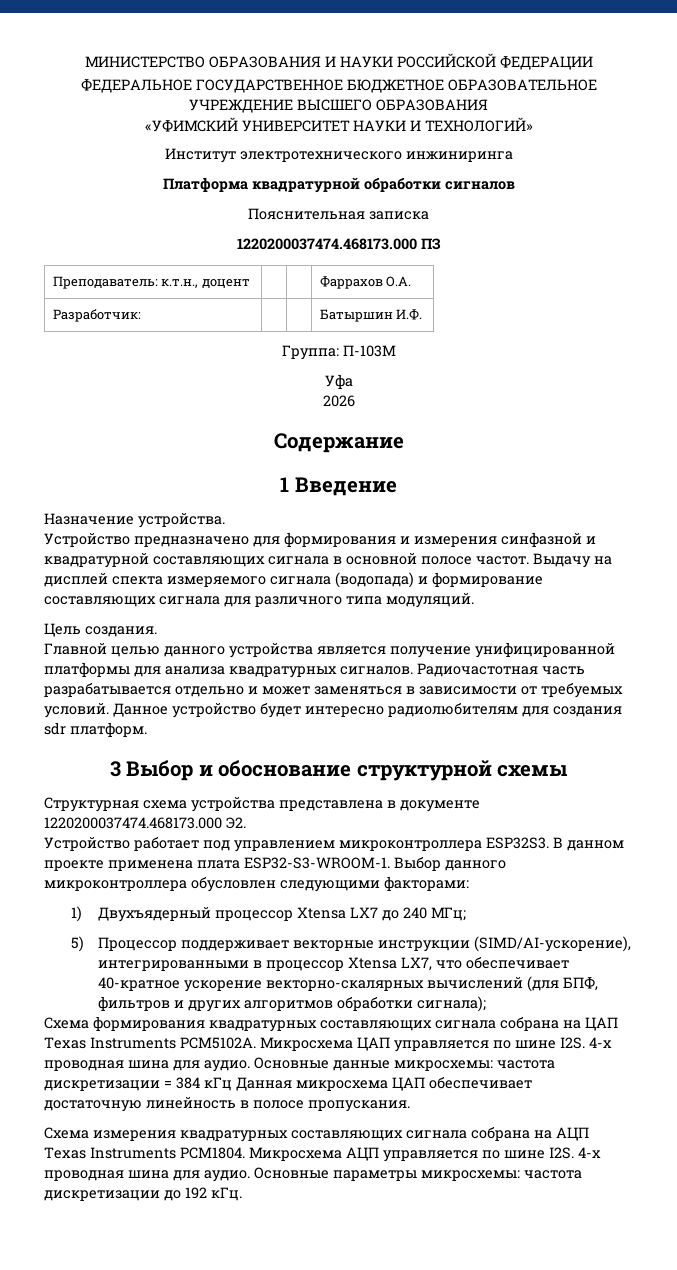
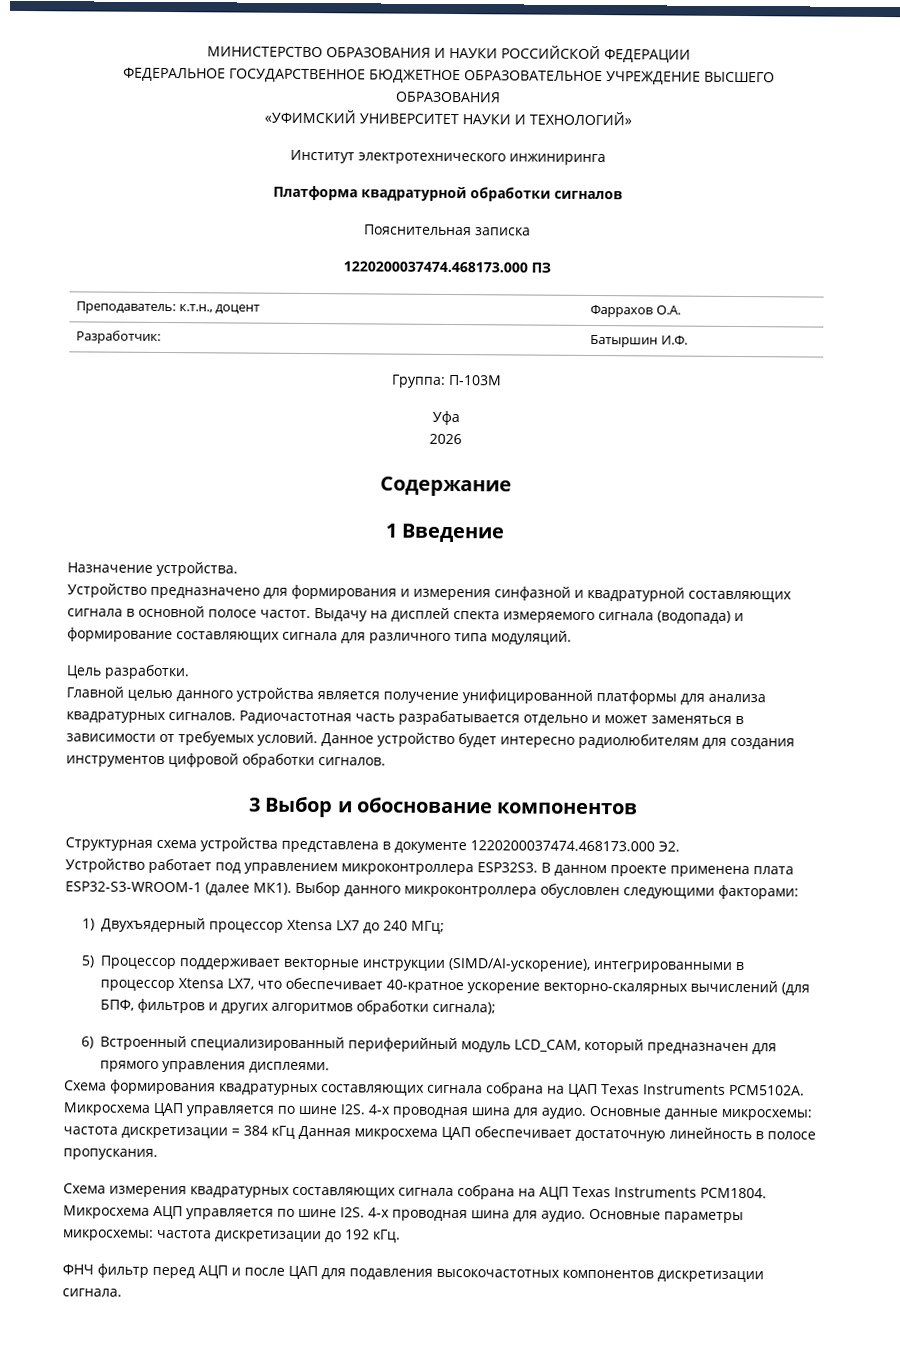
- Цель создания.
+ Цель разработки.
- Данное устройство будет интересно радиолюбителям для создания sdr платформ.
+ Данное устройство будет интересно радиолюбителям для создания инструментов цифровой обработки сигналов.
- 3 Выбор и обоснование структурной схемы
+ 3 Выбор и обоснование компонентов
- В данном проекте применена плата ESP32-S3-WROOM-1.
+ В данном проекте применена плата ESP32-S3-WROOM-1 (далее МК1).
+ 6) Встроенный специализированный периферийный модуль LCD_CAM, который предназначен для прямого управления дисплеями.
+ ФНЧ фильтр перед АЦП и после ЦАП для подавления высокочастотных компонентов дискретизации сигнала.

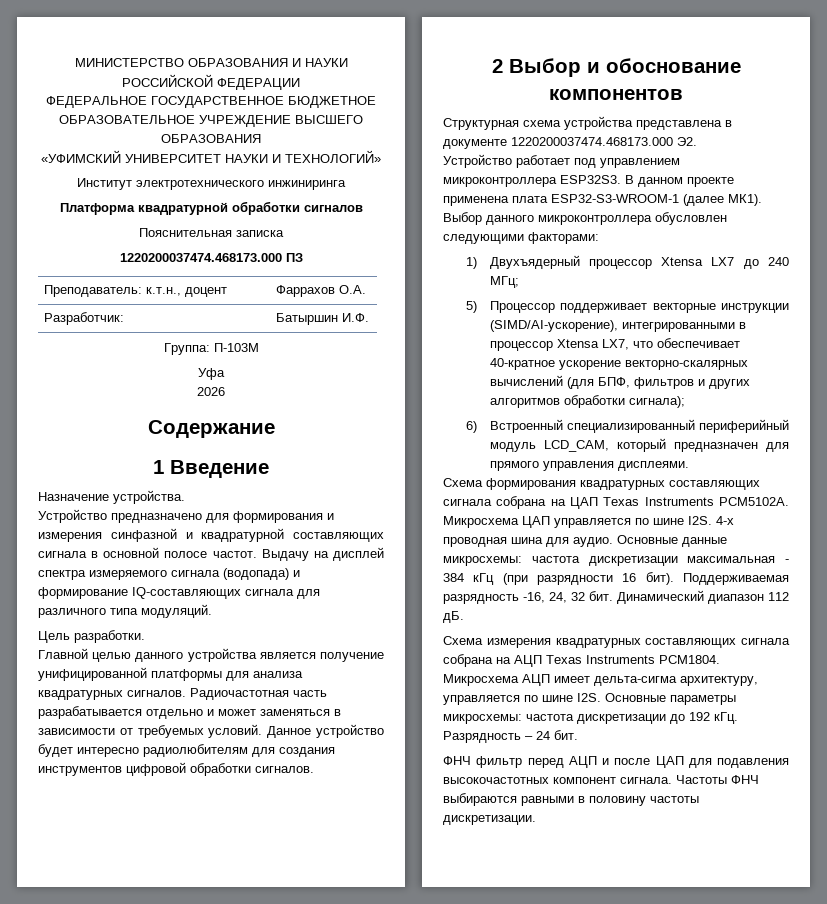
- Выдачу на дисплей спекта измеряемого сигнала (водопада) и формирование составляющих сигнала для различного типа модуляций.
+ Выдачу на дисплей спектра измеряемого сигнала (водопада) и формирование IQ-составляющих сигнала для различного типа модуляций.
- 3 Выбор и обоснование компонентов
+ 2 Выбор и обоснование компонентов
- Основные данные микросхемы: частота дискретизации = 384 кГц Данная микросхема ЦАП обеспечивает достаточную линейность в полосе пропускания.
+ Основные данные микросхемы: частота дискретизации максимальная - 384 кГц (при разрядности 16 бит). Поддерживаемая разрядность -16, 24, 32 бит. Динамический диапазон 112 дБ.
- Микросхема АЦП управляется по шине I2S. 4-х проводная шина для аудио. Основные параметры микросхемы: частота дискретизации до 192 кГц.
+ Микросхема АЦП имеет дельта-сигма архитектуру, управляется по шине I2S. Основные параметры микросхемы: частота дискретизации до 192 кГц. Разрядность – 24 бит.
- ФНЧ фильтр перед АЦП и после ЦАП для подавления высокочастотных компонентов дискретизации сигнала.
+ ФНЧ фильтр перед АЦП и после ЦАП для подавления высокочастотных компонент сигнала. Частоты ФНЧ выбираются равными в половину частоты дискретизации.

